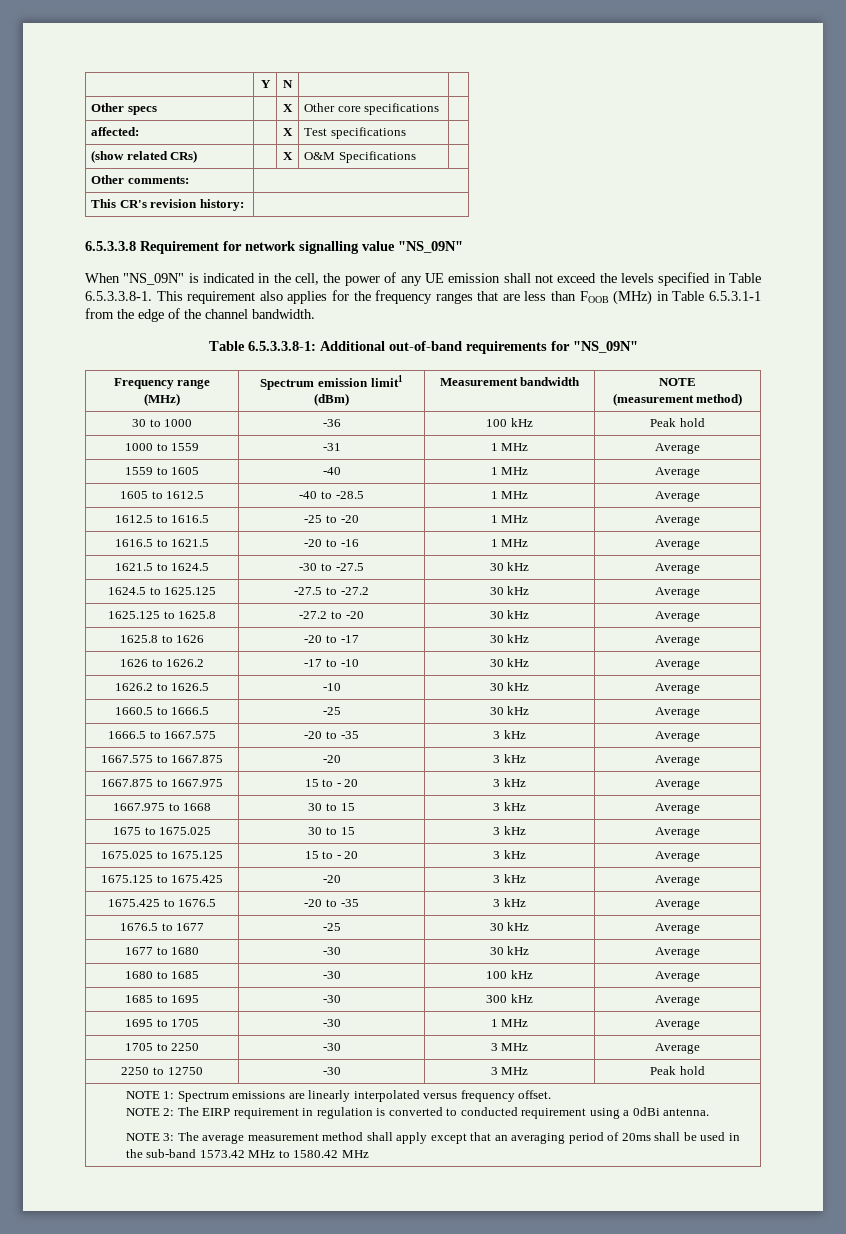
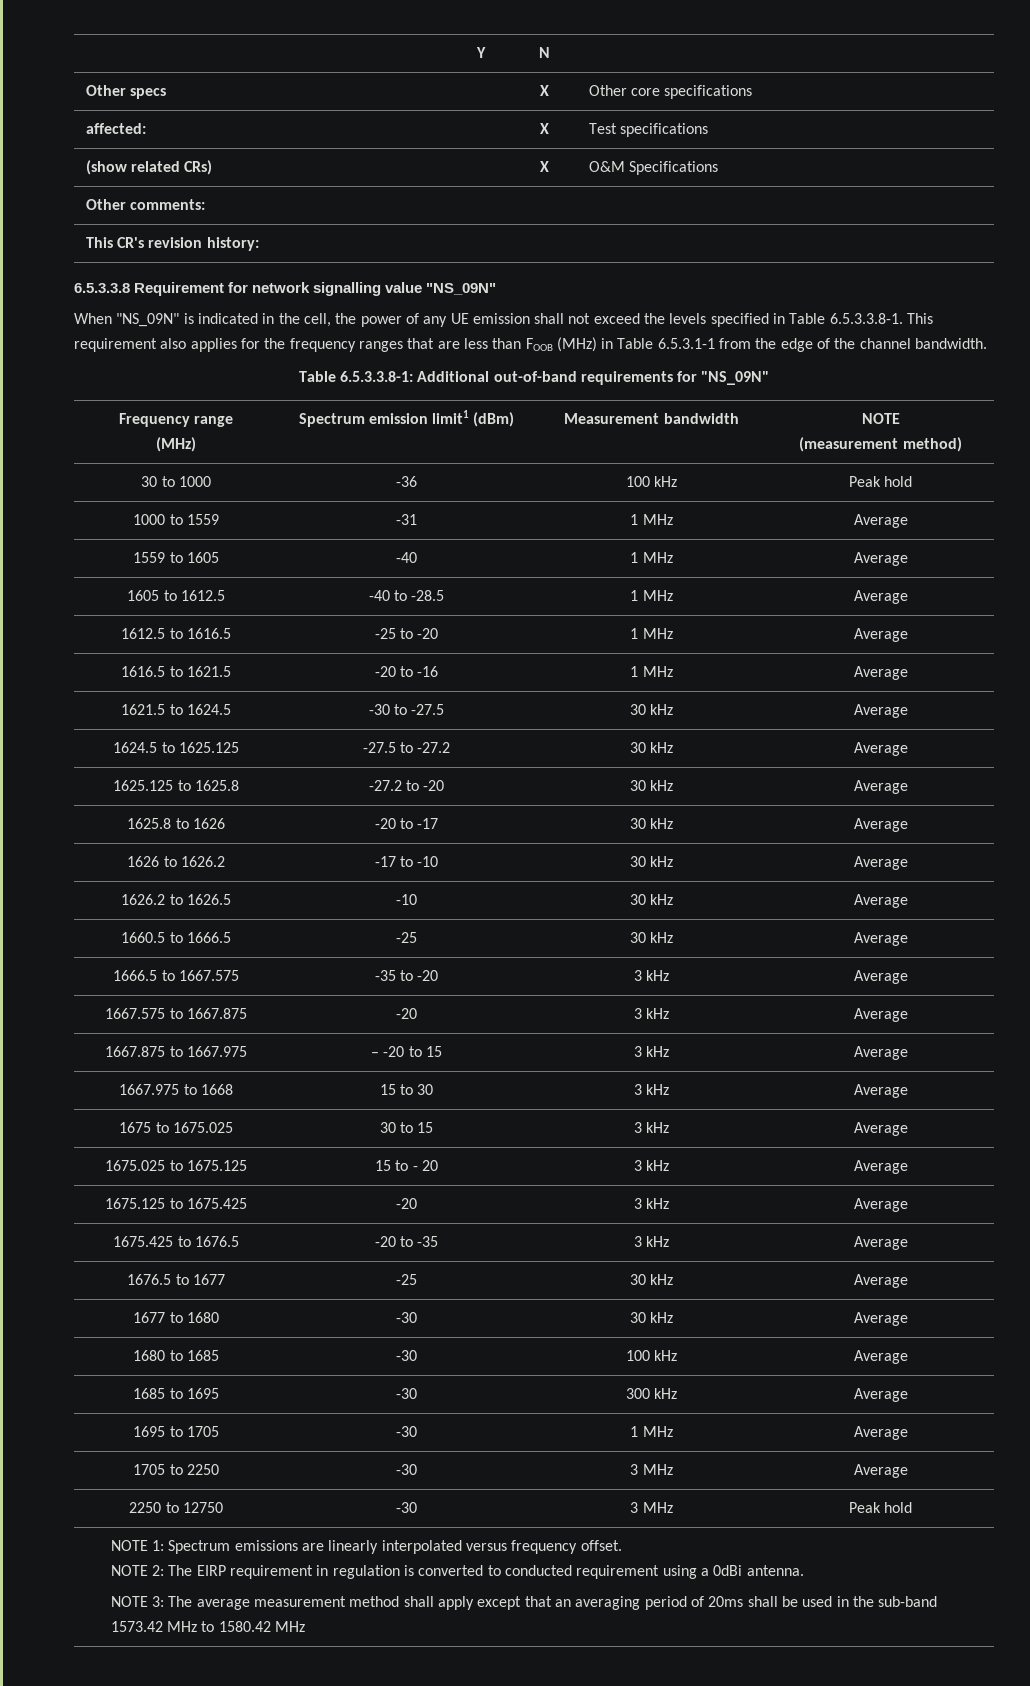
- 1666.5 to 1667.575 | -20 to -35 | 3 kHz | Average
+ 1666.5 to 1667.575 | -35 to -20 | 3 kHz | Average
- 1667.875 to 1667.975 | 15 to - 20 | 3 kHz | Average
+ 1667.875 to 1667.975 | – -20 to 15 | 3 kHz | Average
- 1667.975 to 1668 | 30 to 15 | 3 kHz | Average
+ 1667.975 to 1668 | 15 to 30 | 3 kHz | Average

